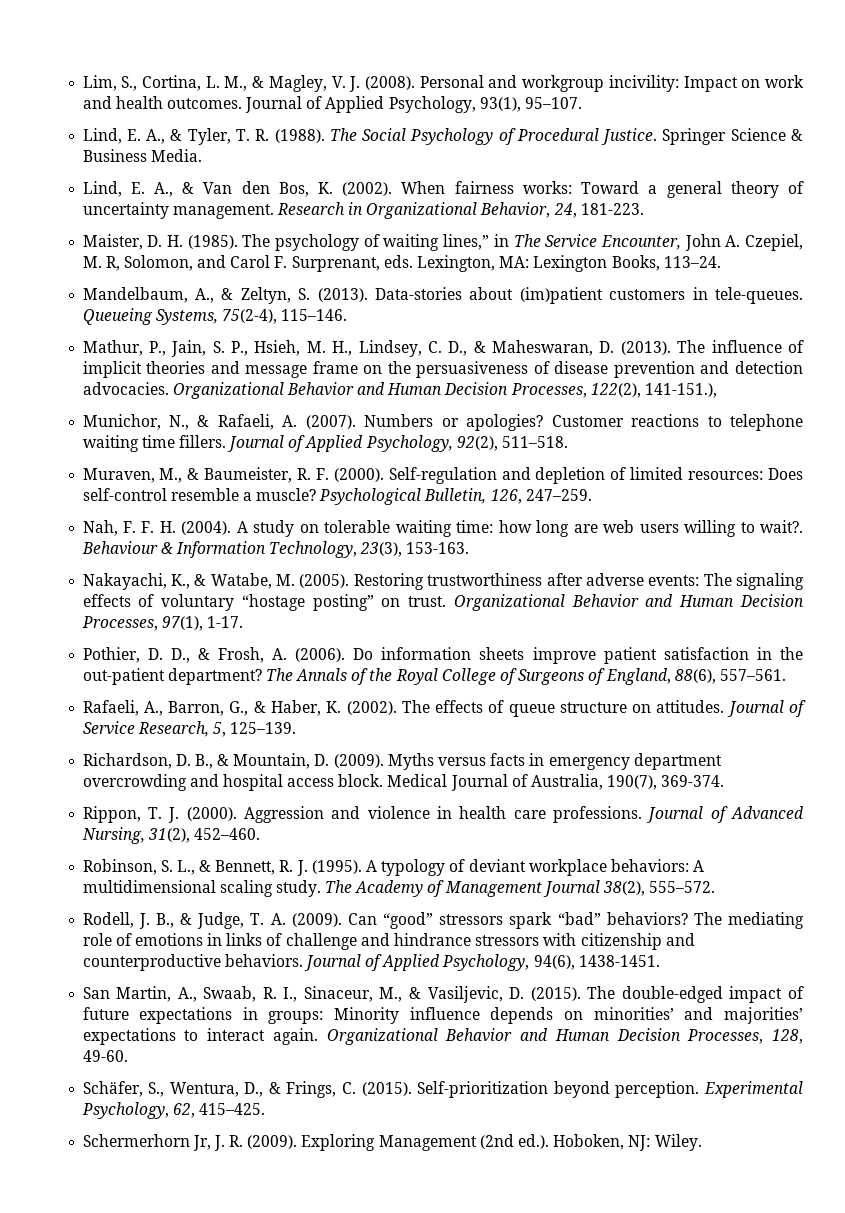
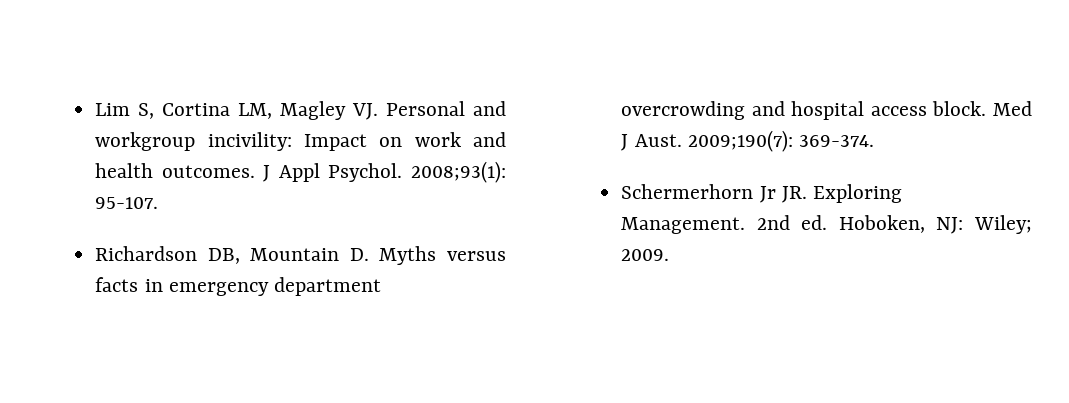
- Lim, S., Cortina, L. M., & Magley, V. J. (2008). Personal and workgroup incivility: Impact on work and health outcomes.
+ Lim S, Cortina LM, Magley VJ. Personal and workgroup incivility: Impact on work and health outcomes.
- Journal of Applied Psychology, 93(1), 95–107.
- Lind, E. A., & Tyler, T. R. (1988). The Social Psychology of Procedural Justice. Springer Science & Business Media.
- Lind, E. A., & Van den Bos, K. (2002). When fairness works: Toward a general theory of uncertainty management. Research in Organizational Behavior, 24, 181-223.
- Maister, D. H. (1985). The psychology of waiting lines,” in The Service Encounter, John A. Czepiel, M. R, Solomon, and Carol F. Surprenant, eds. Lexington, MA: Lexington Books, 113–24.
- Mandelbaum, A., & Zeltyn, S. (2013). Data-stories about (im)patient customers in tele-queues. Queueing Systems, 75(2-4), 115–146.
- Mathur, P., Jain, S. P., Hsieh, M. H., Lindsey, C. D., & Maheswaran, D. (2013). The influence of implicit theories and message frame on the persuasiveness of disease prevention and detection advocacies. Organizational Behavior and Human Decision Processes, 122(2), 141-151.),
- Munichor, N., & Rafaeli, A. (2007). Numbers or apologies? Customer reactions to telephone waiting time fillers. Journal of Applied Psychology, 92(2), 511–518.
- Muraven, M., & Baumeister, R. F. (2000). Self-regulation and depletion of limited resources: Does self-control resemble a muscle? Psychological Bulletin, 126, 247–259.
- Nah, F. F. H. (2004). A study on tolerable waiting time: how long are web users willing to wait?. Behaviour & Information Technology, 23(3), 153-163.
- Nakayachi, K., & Watabe, M. (2005). Restoring trustworthiness after adverse events: The signaling effects of voluntary “hostage posting” on trust. Organizational Behavior and Human Decision Processes, 97(1), 1-17.
- Pothier, D. D., & Frosh, A. (2006). Do information sheets improve patient satisfaction in the out-patient department? The Annals of the Royal College of Surgeons of England, 88(6), 557–561.
- Rafaeli, A., Barron, G., & Haber, K. (2002). The effects of queue structure on attitudes. Journal of Service Research, 5, 125–139.
- Richardson, D. B., & Mountain, D. (2009). Myths versus facts in emergency department overcrowding and hospital access block.
+ J Appl Psychol. 2008;93(1): 95-107.
+ Richardson DB, Mountain D. Myths versus facts in emergency department overcrowding and hospital access block.
- Medical Journal of Australia, 190(7), 369-374.
- Rippon, T. J. (2000). Aggression and violence in health care professions. Journal of Advanced Nursing, 31(2), 452–460.
- Robinson, S. L., & Bennett, R. J. (1995). A typology of deviant workplace behaviors: A multidimensional scaling study. The Academy of Management Journal 38(2), 555–572.
- Rodell, J. B., & Judge, T. A. (2009). Can “good” stressors spark “bad” behaviors? The mediating role of emotions in links of challenge and hindrance stressors with citizenship and counterproductive behaviors. Journal of Applied Psychology, 94(6), 1438-1451.
- San Martin, A., Swaab, R. I., Sinaceur, M., & Vasiljevic, D. (2015). The double-edged impact of future expectations in groups: Minority influence depends on minorities’ and majorities’ expectations to interact again. Organizational Behavior and Human Decision Processes, 128, 49-60.
- Schäfer, S., Wentura, D., & Frings, C. (2015). Self-prioritization beyond perception. Experimental Psychology, 62, 415–425.
- Schermerhorn Jr, J. R. (2009). Exploring Management (2nd ed.). Hoboken, NJ: Wiley.
+ Med J Aust. 2009;190(7): 369-374.
+ Schermerhorn Jr JR. Exploring Management. 2nd ed. Hoboken, NJ: Wiley; 2009.

